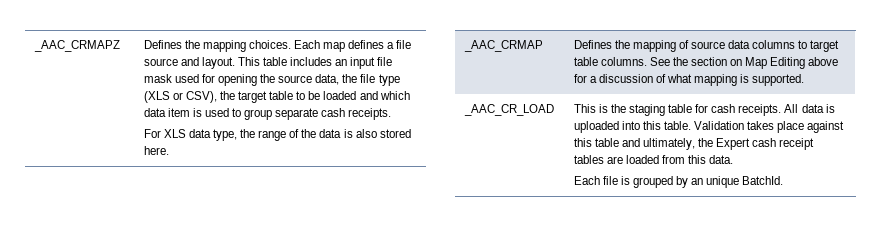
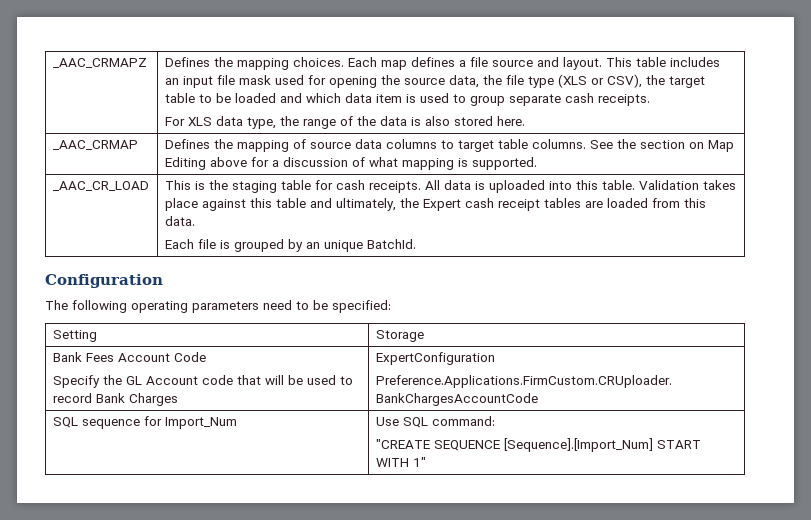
+ Configuration
+ The following operating parameters need to be specified:
+ Setting | Storage
+ Bank Fees Account Code
+ Specify the GL Account code that will be used to record Bank Charges | ExpertConfiguration
+ Preference.Applications.FirmCustom.CRUploader. BankChargesAccountCode
+ SQL sequence for Import_Num | Use SQL command:
+ "CREATE SEQUENCE [Sequence].[Import_Num] START WITH 1"

